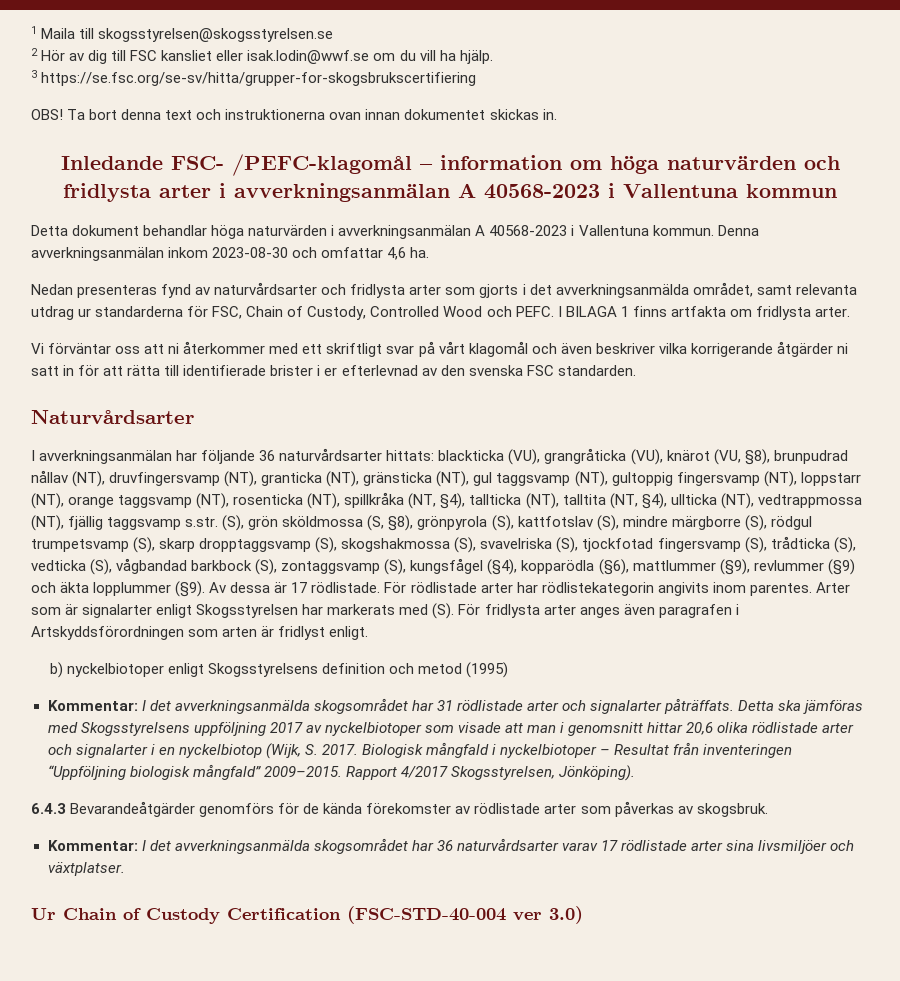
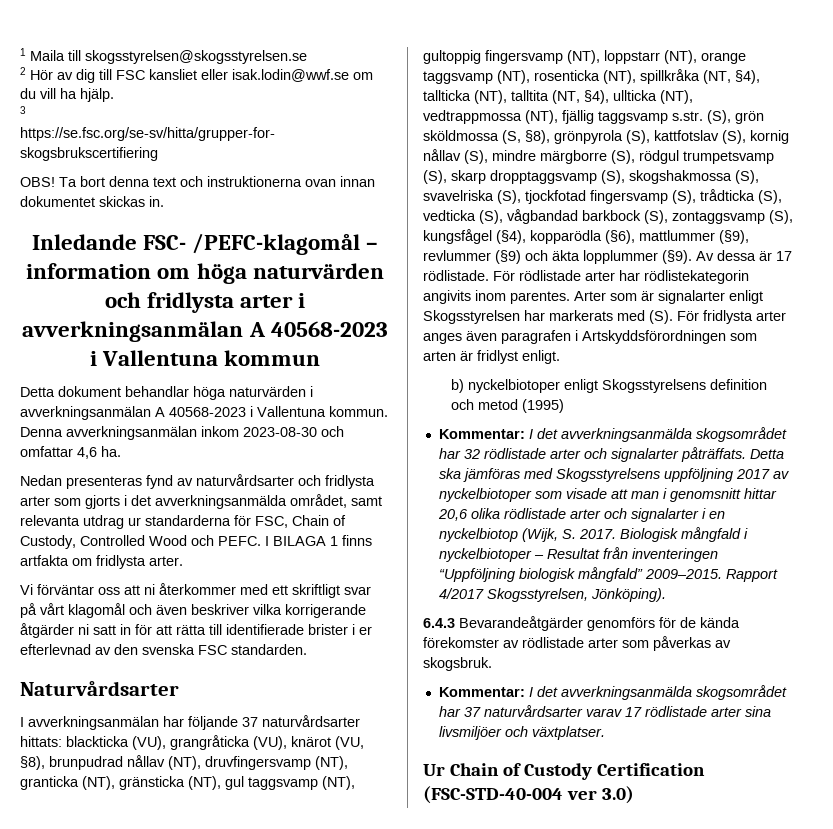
- I avverkningsanmälan har följande 36 naturvårdsarter hittats:
+ I avverkningsanmälan har följande 37 naturvårdsarter hittats:
- blackticka (VU), grangråticka (VU), knärot (VU, §8), brunpudrad nållav (NT), druvfingersvamp (NT), granticka (NT), gränsticka (NT), gul taggsvamp (NT), gultoppig fingersvamp (NT), loppstarr (NT), orange taggsvamp (NT), rosenticka (NT), spillkråka (NT, §4), tallticka (NT), talltita (NT, §4), ullticka (NT), vedtrappmossa (NT), fjällig taggsvamp s.str. (S), grön sköldmossa (S, §8), grönpyrola (S), kattfotslav (S), mindre märgborre (S), rödgul trumpetsvamp (S), skarp dropptaggsvamp (S), skogshakmossa (S), svavelriska (S), tjockfotad fingersvamp (S), trådticka (S), vedticka (S), vågbandad barkbock (S), zontaggsvamp (S), kungsfågel (§4), kopparödla (§6), mattlummer (§9), revlummer (§9) och äkta lopplummer (§9).
+ blackticka (VU), grangråticka (VU), knärot (VU, §8), brunpudrad nållav (NT), druvfingersvamp (NT), granticka (NT), gränsticka (NT), gul taggsvamp (NT), gultoppig fingersvamp (NT), loppstarr (NT), orange taggsvamp (NT), rosenticka (NT), spillkråka (NT, §4), tallticka (NT), talltita (NT, §4), ullticka (NT), vedtrappmossa (NT), fjällig taggsvamp s.str. (S), grön sköldmossa (S, §8), grönpyrola (S), kattfotslav (S), kornig nållav (S), mindre märgborre (S), rödgul trumpetsvamp (S), skarp dropptaggsvamp (S), skogshakmossa (S), svavelriska (S), tjockfotad fingersvamp (S), trådticka (S), vedticka (S), vågbandad barkbock (S), zontaggsvamp (S), kungsfågel (§4), kopparödla (§6), mattlummer (§9), revlummer (§9) och äkta lopplummer (§9).
- Kommentar: I det avverkningsanmälda skogsområdet har 31 rödlistade arter och signalarter påträffats.
+ Kommentar: I det avverkningsanmälda skogsområdet har 32 rödlistade arter och signalarter påträffats.
- Kommentar: I det avverkningsanmälda skogsområdet har 36 naturvårdsarter varav 17 rödlistade arter sina livsmiljöer och växtplatser.
+ Kommentar: I det avverkningsanmälda skogsområdet har 37 naturvårdsarter varav 17 rödlistade arter sina livsmiljöer och växtplatser.

